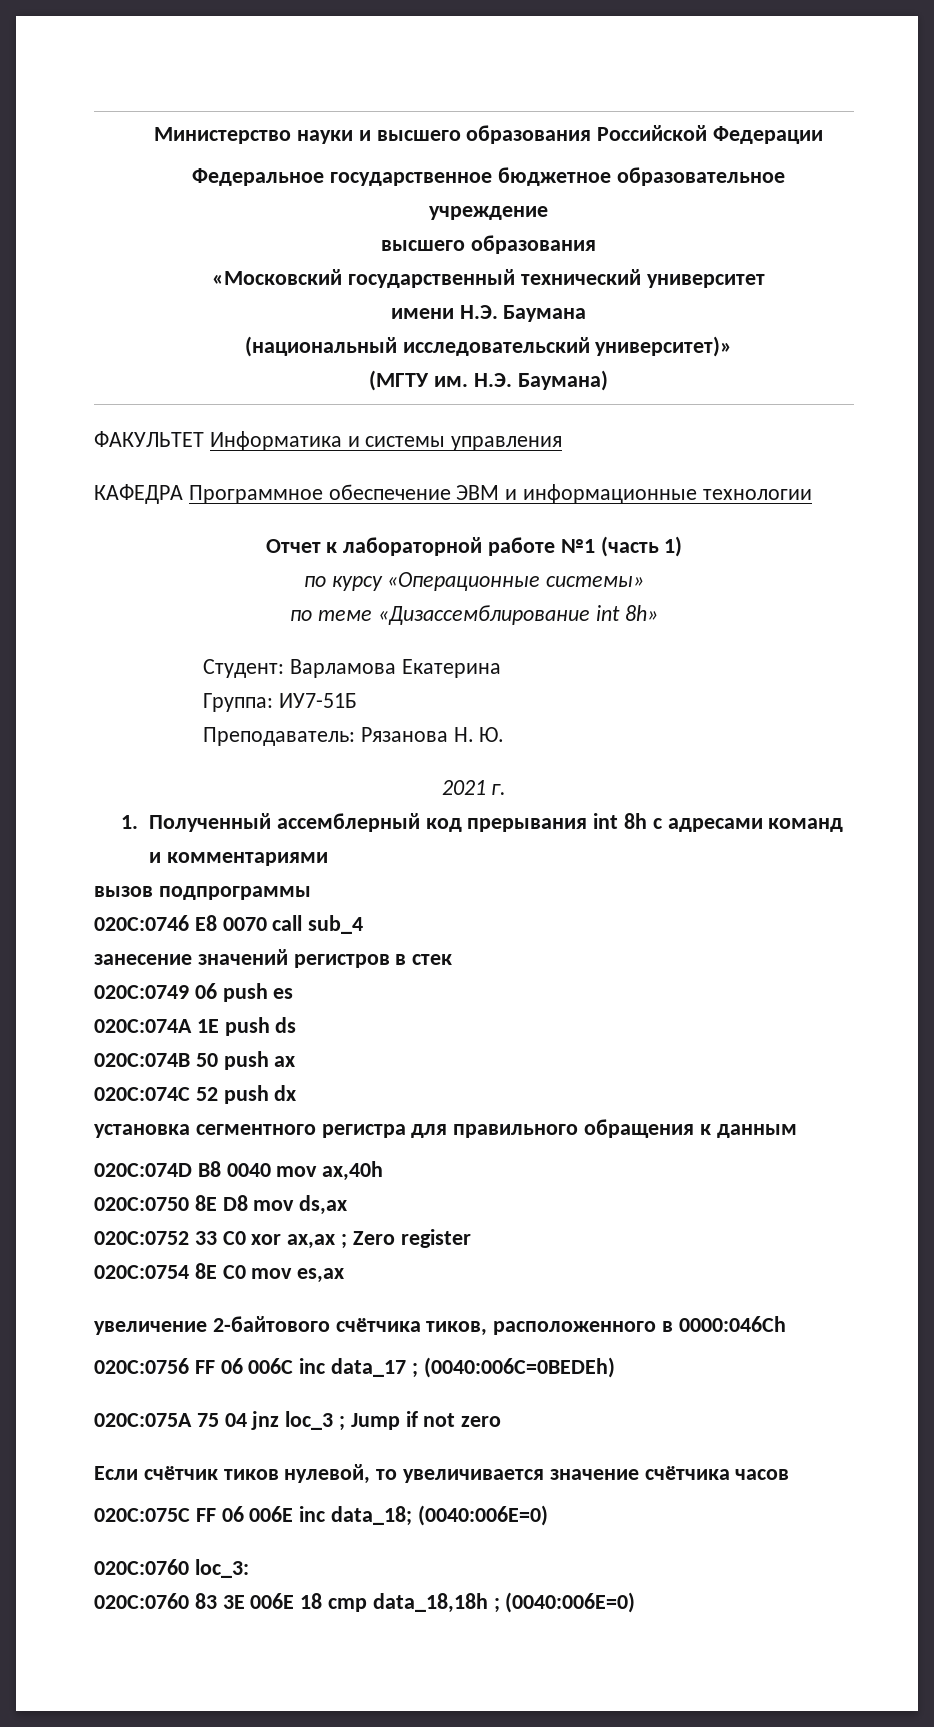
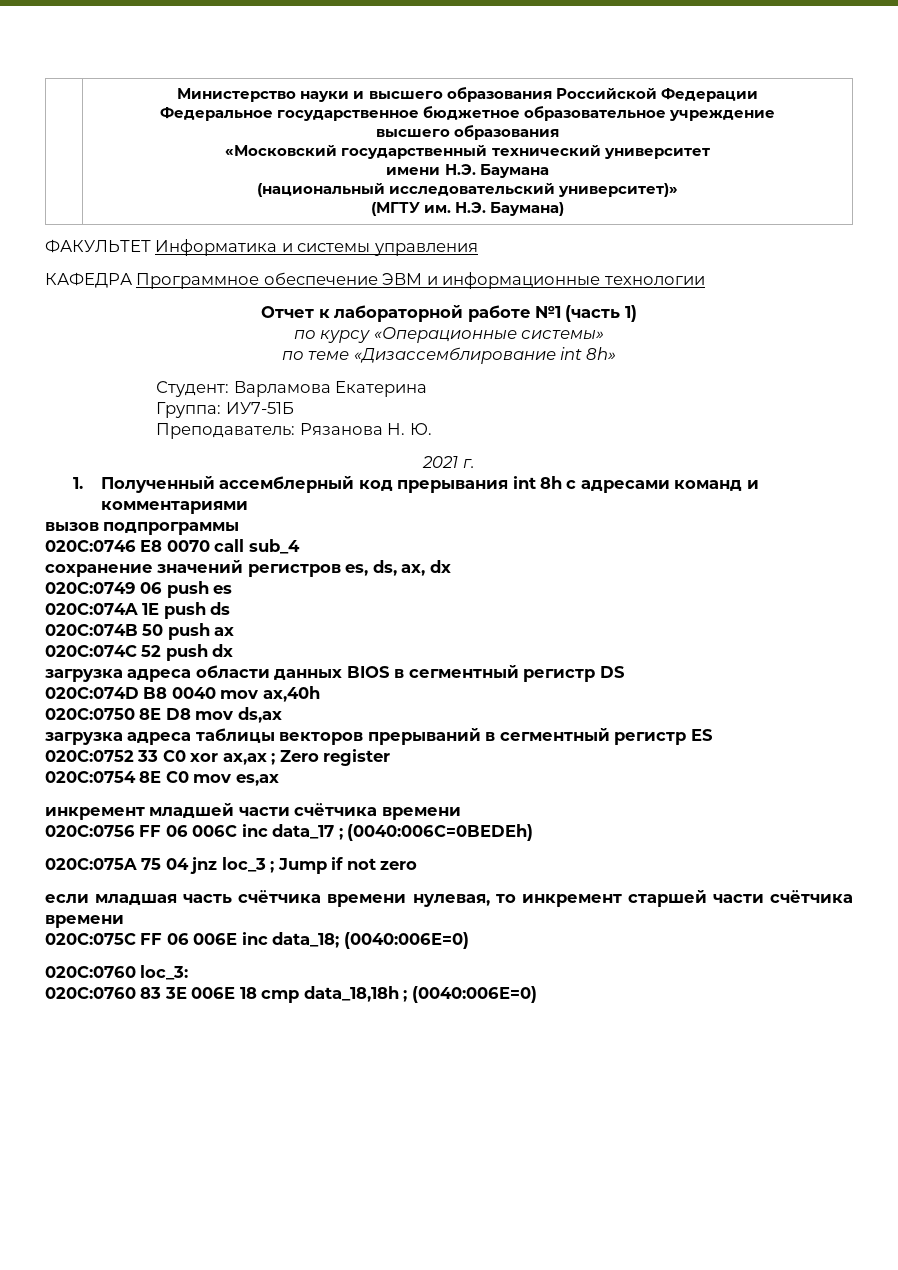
- занесение значений регистров в стек
+ сохранение значений регистров es, ds, ax, dx
- установка сегментного регистра для правильного обращения к данным
+ загрузка адреса области данных BIOS в сегментный регистр DS
+ загрузка адреса таблицы векторов прерываний в сегментный регистр ES
- увеличение 2-байтового счётчика тиков, расположенного в 0000:046Ch
+ инкремент младшей части счётчика времени
- Если счётчик тиков нулевой, то увеличивается значение счётчика часов
+ если младшая часть счётчика времени нулевая, то инкремент старшей части счётчика времени

